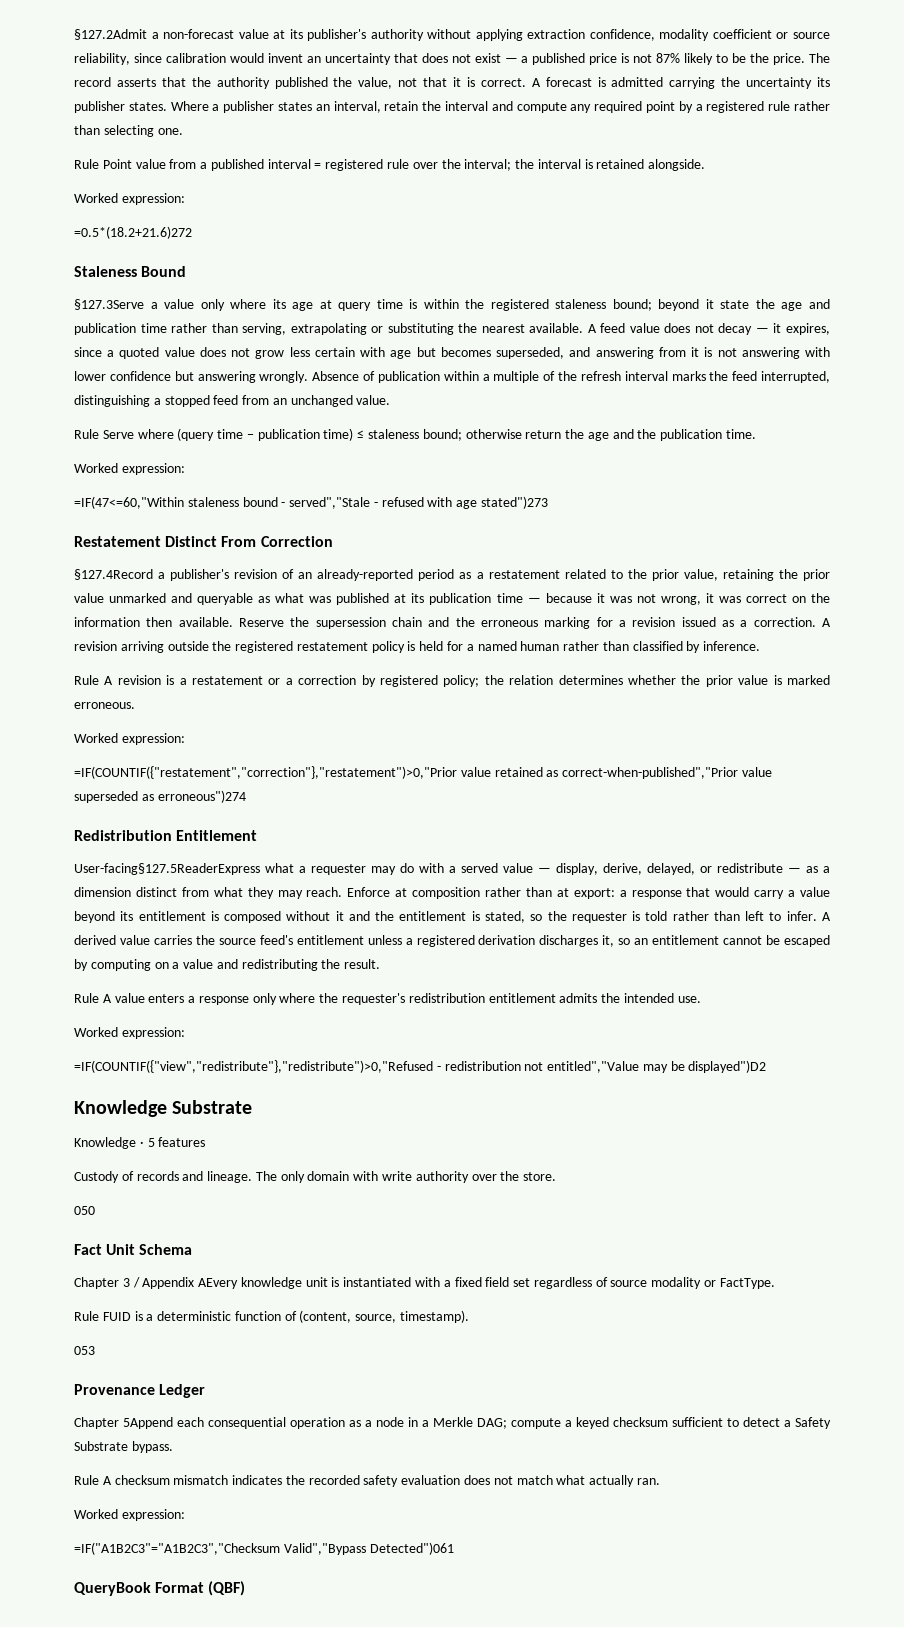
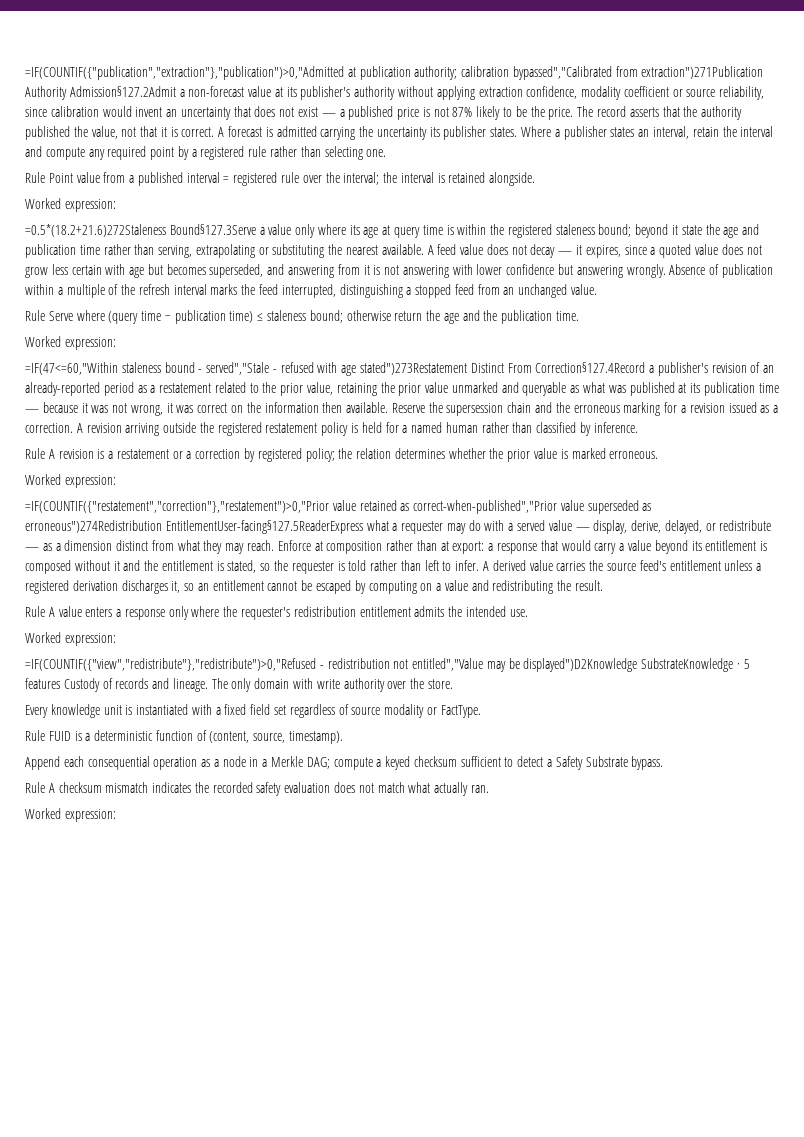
- §127.2Admit a non-forecast value at its publisher's authority without applying extraction confidence, modality coefficient or source reliability, since calibration would invent an uncertainty that does not exist — a published price is not 87% likely to be the price.
+ =IF(COUNTIF({"publication","extraction"},"publication")>0,"Admitted at publication authority; calibration bypassed","Calibrated from extraction")271Publication Authority Admission§127.2Admit a non-forecast value at its publisher's authority without applying extraction confidence, modality coefficient or source reliability, since calibration would invent an uncertainty that does not exist — a published price is not 87% likely to be the price.
- =0.5*(18.2+21.6)272
- Staleness Bound
- §127.3Serve a value only where its age at query time is within the registered staleness bound; beyond it state the age and publication time rather than serving, extrapolating or substituting the nearest available.
+ =0.5*(18.2+21.6)272Staleness Bound§127.3Serve a value only where its age at query time is within the registered staleness bound; beyond it state the age and publication time rather than serving, extrapolating or substituting the nearest available.
- =IF(47<=60,"Within staleness bound - served","Stale - refused with age stated")273
- Restatement Distinct From Correction
- §127.4Record a publisher's revision of an already-reported period as a restatement related to the prior value, retaining the prior value unmarked and queryable as what was published at its publication time — because it was not wrong, it was correct on the information then available.
+ =IF(47<=60,"Within staleness bound - served","Stale - refused with age stated")273Restatement Distinct From Correction§127.4Record a publisher's revision of an already-reported period as a restatement related to the prior value, retaining the prior value unmarked and queryable as what was published at its publication time — because it was not wrong, it was correct on the information then available.
- =IF(COUNTIF({"restatement","correction"},"restatement")>0,"Prior value retained as correct-when-published","Prior value superseded as erroneous")274
- Redistribution Entitlement
- User-facing§127.5ReaderExpress what a requester may do with a served value — display, derive, delayed, or redistribute — as a dimension distinct from what they may reach.
+ =IF(COUNTIF({"restatement","correction"},"restatement")>0,"Prior value retained as correct-when-published","Prior value superseded as erroneous")274Redistribution EntitlementUser-facing§127.5ReaderExpress what a requester may do with a served value — display, derive, delayed, or redistribute — as a dimension distinct from what they may reach.
- =IF(COUNTIF({"view","redistribute"},"redistribute")>0,"Refused - redistribution not entitled","Value may be displayed")D2
- Knowledge Substrate
- Knowledge · 5 features
- Custody of records and lineage.
+ =IF(COUNTIF({"view","redistribute"},"redistribute")>0,"Refused - redistribution not entitled","Value may be displayed")D2Knowledge SubstrateKnowledge · 5 features Custody of records and lineage.
- 050
- Fact Unit Schema
- Chapter 3 / Appendix AEvery knowledge unit is instantiated with a fixed field set regardless of source modality or FactType.
+ Every knowledge unit is instantiated with a fixed field set regardless of source modality or FactType.
- 053
- Provenance Ledger
- Chapter 5Append each consequential operation as a node in a Merkle DAG; compute a keyed checksum sufficient to detect a Safety Substrate bypass.
+ Append each consequential operation as a node in a Merkle DAG; compute a keyed checksum sufficient to detect a Safety Substrate bypass.
- =IF("A1B2C3"="A1B2C3","Checksum Valid","Bypass Detected")061
- QueryBook Format (QBF)

